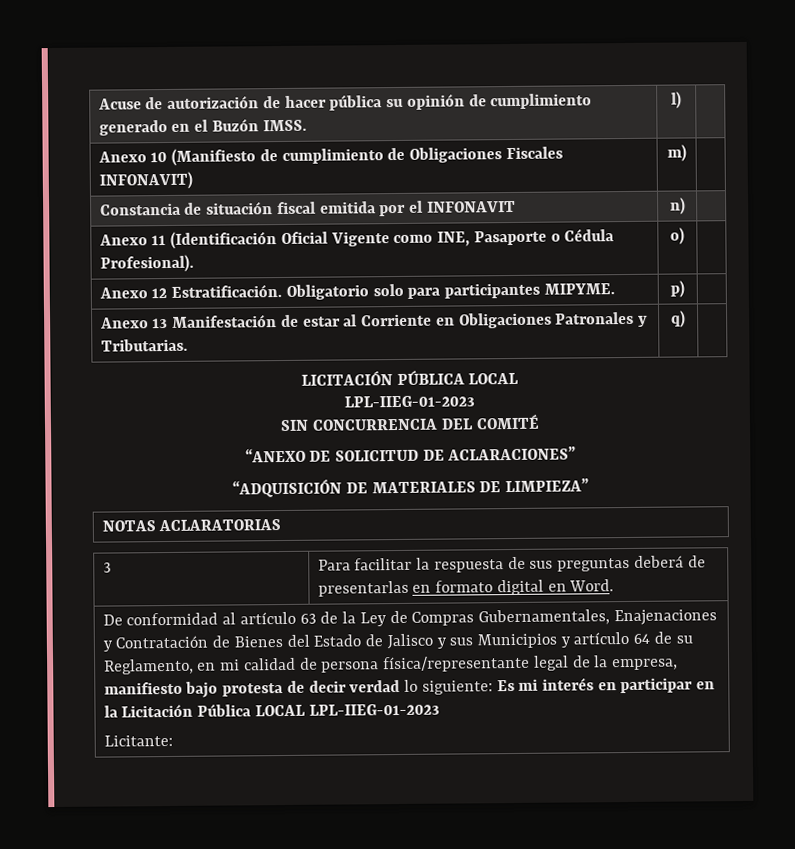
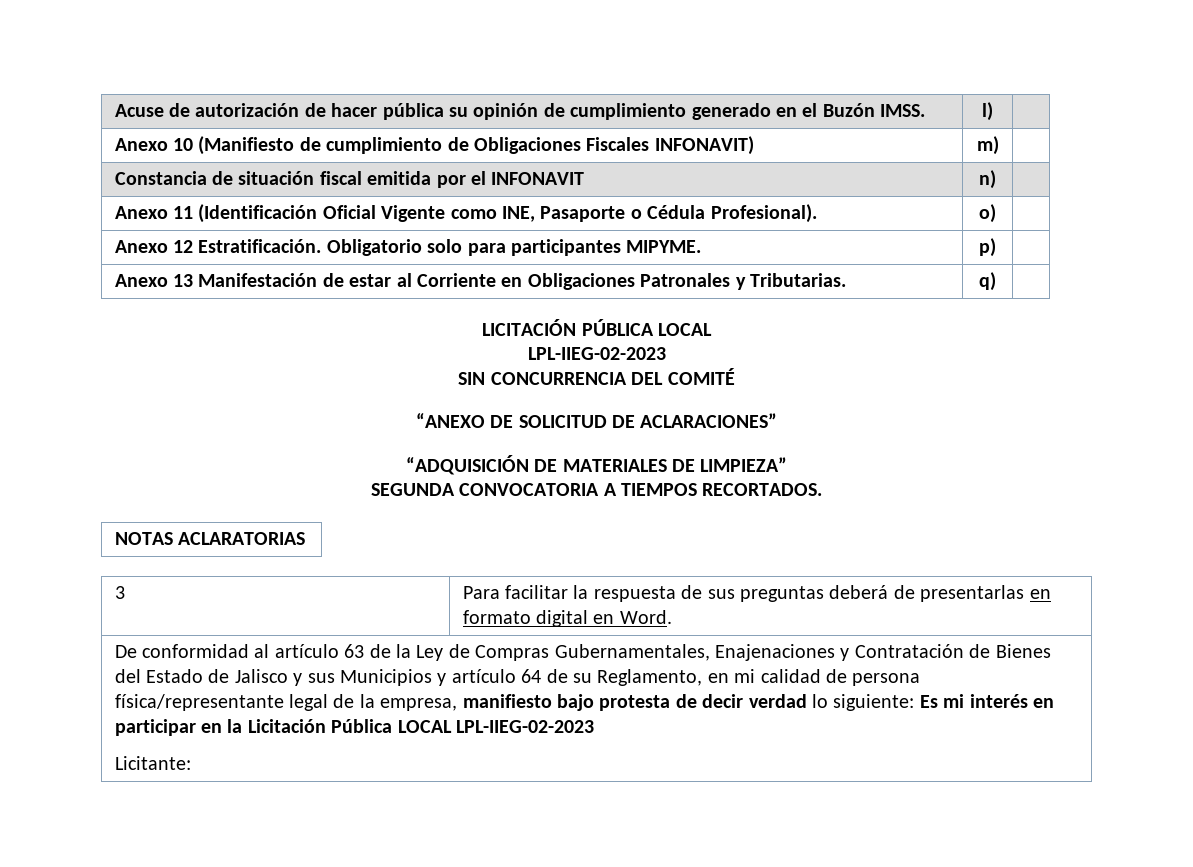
  LICITACIÓN PÚBLICA LOCAL
- LPL-IIEG-01-2023
+ LPL-IIEG-02-2023
+ SEGUNDA CONVOCATORIA A TIEMPOS RECORTADOS.
- De conformidad al artículo 63 de la Ley de Compras Gubernamentales, Enajenaciones y Contratación de Bienes del Estado de Jalisco y sus Municipios y artículo 64 de su Reglamento, en mi calidad de persona física/representante legal de la empresa, manifiesto bajo protesta de decir verdad lo siguiente: Es mi interés en participar en la Licitación Pública LOCAL LPL-IIEG-01-2023
+ De conformidad al artículo 63 de la Ley de Compras Gubernamentales, Enajenaciones y Contratación de Bienes del Estado de Jalisco y sus Municipios y artículo 64 de su Reglamento, en mi calidad de persona física/representante legal de la empresa, manifiesto bajo protesta de decir verdad lo siguiente: Es mi interés en participar en la Licitación Pública LOCAL LPL-IIEG-02-2023

